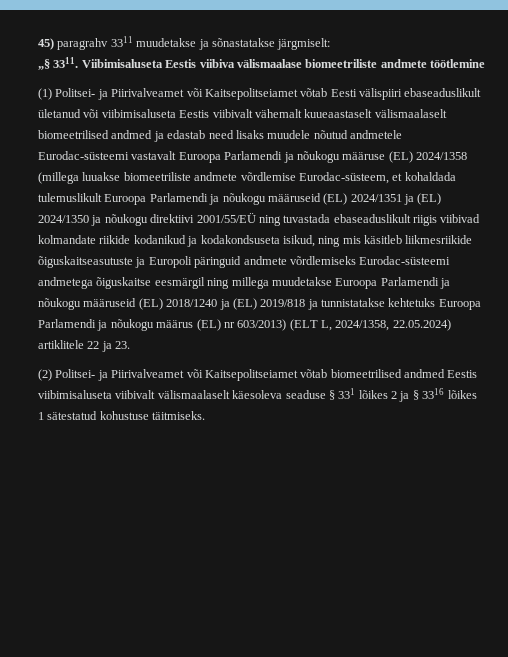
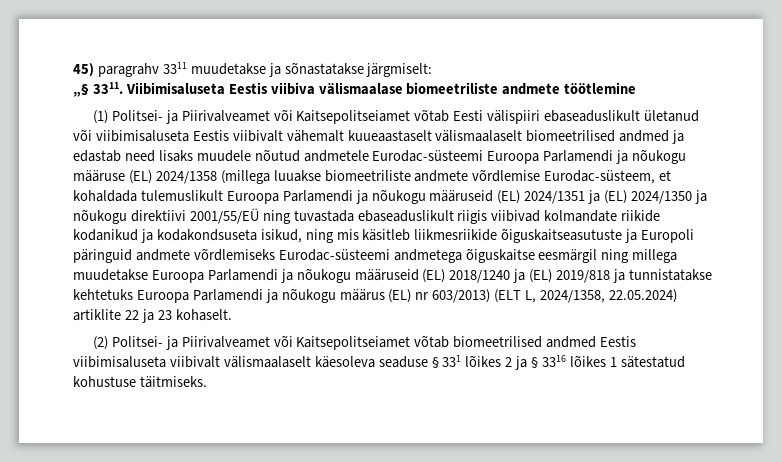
- (1) Politsei- ja Piirivalveamet või Kaitsepolitseiamet võtab Eesti välispiiri ebaseaduslikult ületanud või viibimisaluseta Eestis viibivalt vähemalt kuueaastaselt välismaalaselt biomeetrilised andmed ja edastab need lisaks muudele nõutud andmetele Eurodac-süsteemi vastavalt Euroopa Parlamendi ja nõukogu määruse (EL) 2024/1358 (millega luuakse biomeetriliste andmete võrdlemise Eurodac-süsteem, et kohaldada tulemuslikult Euroopa Parlamendi ja nõukogu määruseid (EL) 2024/1351 ja (EL) 2024/1350 ja nõukogu direktiivi 2001/55/EÜ ning tuvastada ebaseaduslikult riigis viibivad kolmandate riikide kodanikud ja kodakondsuseta isikud, ning mis käsitleb liikmesriikide õiguskaitseasutuste ja Europoli päringuid andmete võrdlemiseks Eurodac-süsteemi andmetega õiguskaitse eesmärgil ning millega muudetakse Euroopa Parlamendi ja nõukogu määruseid (EL) 2018/1240 ja (EL) 2019/818 ja tunnistatakse kehtetuks Euroopa Parlamendi ja nõukogu määrus (EL) nr 603/2013) (ELT L, 2024/1358, 22.05.2024) artiklitele 22 ja 23.
+ (1) Politsei- ja Piirivalveamet või Kaitsepolitseiamet võtab Eesti välispiiri ebaseaduslikult ületanud või viibimisaluseta Eestis viibivalt vähemalt kuueaastaselt välismaalaselt biomeetrilised andmed ja edastab need lisaks muudele nõutud andmetele Eurodac-süsteemi Euroopa Parlamendi ja nõukogu määruse (EL) 2024/1358 (millega luuakse biomeetriliste andmete võrdlemise Eurodac-süsteem, et kohaldada tulemuslikult Euroopa Parlamendi ja nõukogu määruseid (EL) 2024/1351 ja (EL) 2024/1350 ja nõukogu direktiivi 2001/55/EÜ ning tuvastada ebaseaduslikult riigis viibivad kolmandate riikide kodanikud ja kodakondsuseta isikud, ning mis käsitleb liikmesriikide õiguskaitseasutuste ja Europoli päringuid andmete võrdlemiseks Eurodac-süsteemi andmetega õiguskaitse eesmärgil ning millega muudetakse Euroopa Parlamendi ja nõukogu määruseid (EL) 2018/1240 ja (EL) 2019/818 ja tunnistatakse kehtetuks Euroopa Parlamendi ja nõukogu määrus (EL) nr 603/2013) (ELT L, 2024/1358, 22.05.2024) artiklite 22 ja 23 kohaselt.

